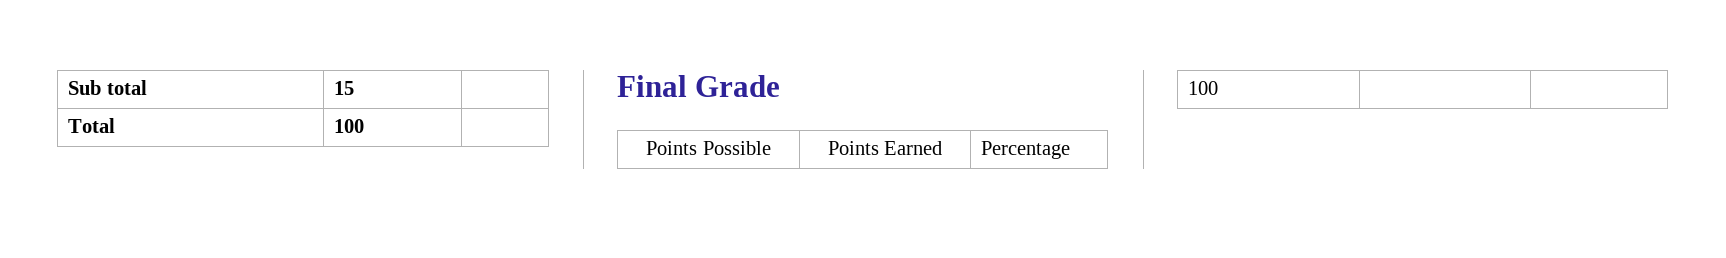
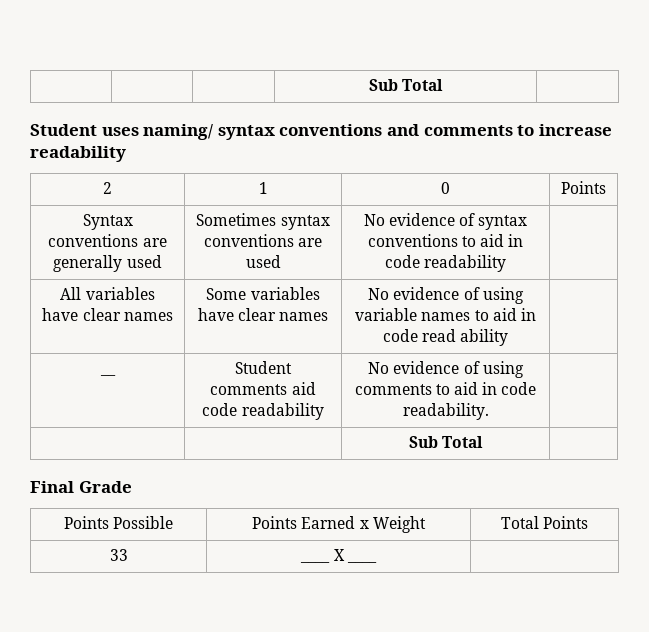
- Sub total | 15 |
- Total | 100 |
+ | | | Sub Total |
+ Student uses naming/ syntax conventions and comments to increase readability
+ 2 | 1 | 0 | Points
+ Syntax conventions are generally used | Sometimes syntax conventions are used | No evidence of syntax conventions to aid in code readability |
+ All variables have clear names | Some variables have clear names | No evidence of using variable names to aid in code read ability |
+ __ | Student comments aid code readability | No evidence of using comments to aid in code readability. |
+ | | Sub Total |
- Points Possible | Points Earned | Percentage
- 100 | |
+ Points Possible | Points Earned x Weight | Total Points
+ 33 | ____ X ____ |

